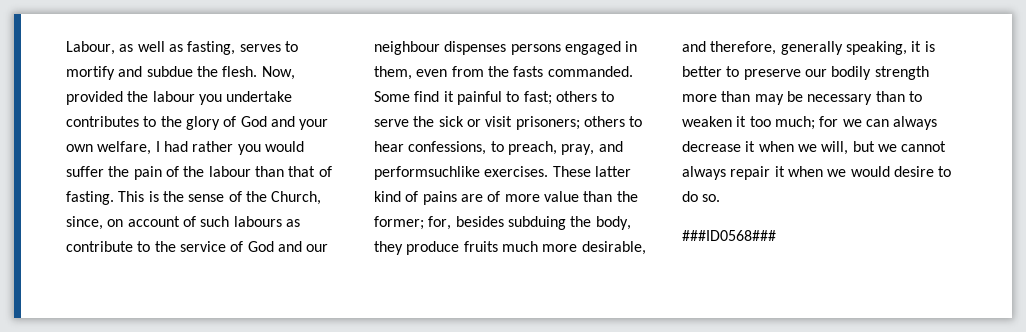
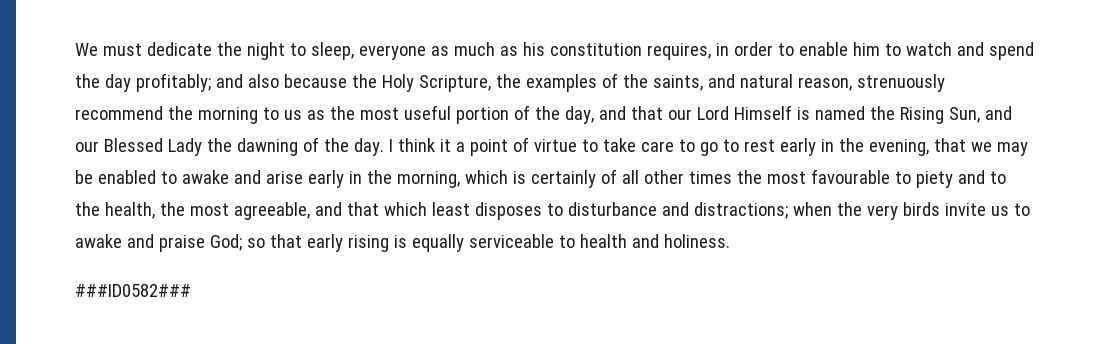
- Labour, as well as fasting, serves to mortify and subdue the flesh. Now, provided the labour you undertake contributes to the glory of God and your own welfare, I had rather you would suffer the pain of the labour than that of fasting. This is the sense of the Church, since, on account of such labours as contribute to the service of God and our neighbour dispenses persons engaged in them, even from the fasts commanded. Some find it painful to fast; others to serve the sick or visit prisoners; others to hear confessions, to preach, pray, and performsuchlike exercises. These latter kind of pains are of more value than the former; for, besides subduing the body, they produce fruits much more desirable, and therefore, generally speaking, it is better to preserve our bodily strength more than may be necessary than to weaken it too much; for we can always decrease it when we will, but we cannot always repair it when we would desire to do so.
- ###ID0568###
+ We must dedicate the night to sleep, everyone as much as his constitution requires, in order to enable him to watch and spend the day profitably; and also because the Holy Scripture, the examples of the saints, and natural reason, strenuously recommend the morning to us as the most useful portion of the day, and that our Lord Himself is named the Rising Sun, and our Blessed Lady the dawning of the day. I think it a point of virtue to take care to go to rest early in the evening, that we may be enabled to awake and arise early in the morning, which is certainly of all other times the most favourable to piety and to the health, the most agreeable, and that which least disposes to disturbance and distractions; when the very birds invite us to awake and praise God; so that early rising is equally serviceable to health and holiness.
+ ###ID0582###

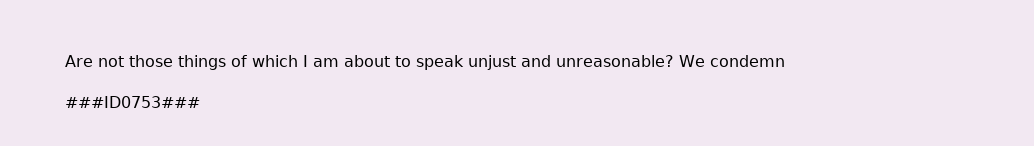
- We must dedicate the night to sleep, everyone as much as his constitution requires, in order to enable him to watch and spend the day profitably; and also because the Holy Scripture, the examples of the saints, and natural reason, strenuously recommend the morning to us as the most useful portion of the day, and that our Lord Himself is named the Rising Sun, and our Blessed Lady the dawning of the day. I think it a point of virtue to take care to go to rest early in the evening, that we may be enabled to awake and arise early in the morning, which is certainly of all other times the most favourable to piety and to the health, the most agreeable, and that which least disposes to disturbance and distractions; when the very birds invite us to awake and praise God; so that early rising is equally serviceable to health and holiness.
- ###ID0582###
+ Are not those things of which I am about to speak unjust and unreasonable? We condemn
+ ###ID0753###

